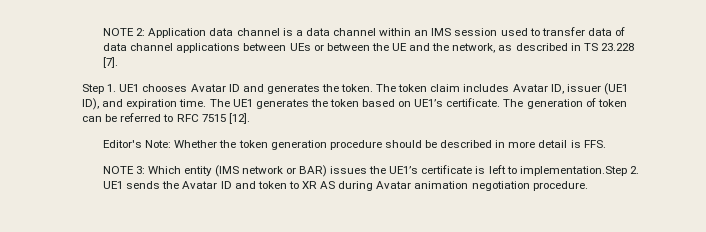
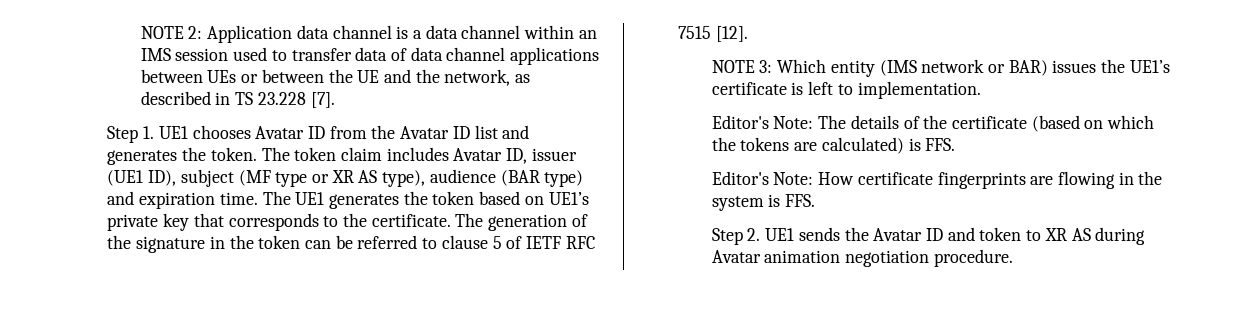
- Step 1. UE1 chooses Avatar ID and generates the token.
+ Step 1. UE1 chooses Avatar ID from the Avatar ID list and generates the token.
- The token claim includes Avatar ID, issuer (UE1 ID), and expiration time.
+ The token claim includes Avatar ID, issuer (UE1 ID), subject (MF type or XR AS type), audience (BAR type) and expiration time.
- The UE1 generates the token based on UE1’s certificate. The generation of token can be referred to RFC 7515 [12].
+ The UE1 generates the token based on UE1’s private key that corresponds to the certificate. The generation of the signature in the token can be referred to clause 5 of IETF RFC 7515 [12].
- Editor's Note: Whether the token generation procedure should be described in more detail is FFS.
- NOTE 3: Which entity (IMS network or BAR) issues the UE1’s certificate is left to implementation.Step 2. UE1 sends the Avatar ID and token to XR AS during Avatar animation negotiation procedure.
+ NOTE 3: Which entity (IMS network or BAR) issues the UE1’s certificate is left to implementation.
+ Editor's Note: The details of the certificate (based on which the tokens are calculated) is FFS.
+ Editor's Note: How certificate fingerprints are flowing in the system is FFS.
+ Step 2. UE1 sends the Avatar ID and token to XR AS during Avatar animation negotiation procedure.

